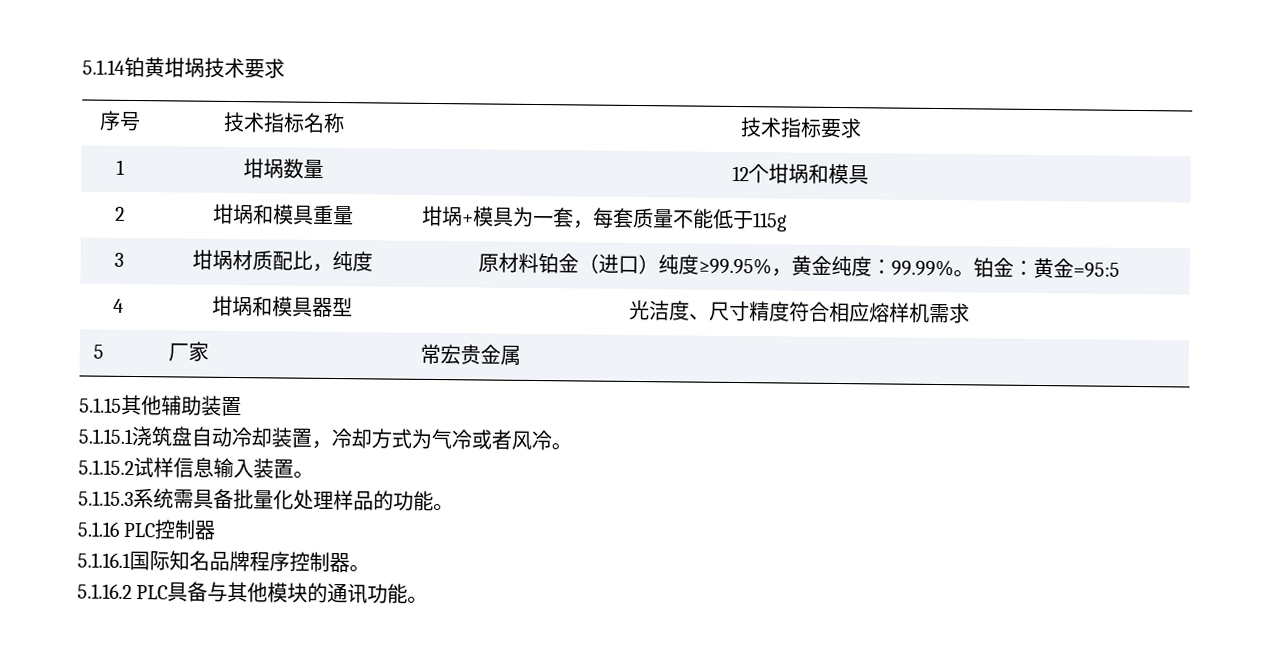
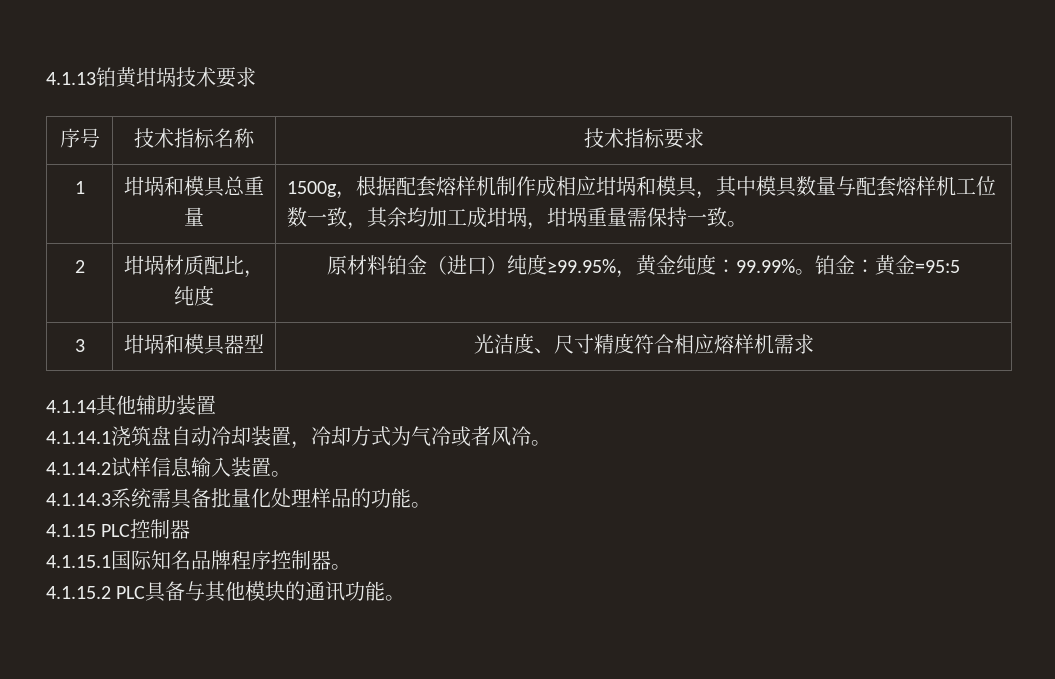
- 5.1.14铂黄坩埚技术要求
+ 4.1.13铂黄坩埚技术要求
- 1 | 坩埚数量 | 12个坩埚和模具
- 2 | 坩埚和模具重量 | 坩埚+模具为一套，每套质量不能低于115g
- 3 | 坩埚材质配比，纯度 | 原材料铂金（进口）纯度≥99.95%，黄金纯度：99.99%。铂金：黄金=95:5
+ 1 | 坩埚和模具总重量 | 1500g，根据配套熔样机制作成相应坩埚和模具，其中模具数量与配套熔样机工位数一致，其余均加工成坩埚，坩埚重量需保持一致。
+ 2 | 坩埚材质配比，纯度 | 原材料铂金（进口）纯度≥99.95%，黄金纯度：99.99%。铂金：黄金=95:5
- 4 | 坩埚和模具器型 | 光洁度、尺寸精度符合相应熔样机需求
+ 3 | 坩埚和模具器型 | 光洁度、尺寸精度符合相应熔样机需求
- 5 | 厂家 | 常宏贵金属
- 5.1.15其他辅助装置
+ 4.1.14其他辅助装置
- 5.1.15.1浇筑盘自动冷却装置，冷却方式为气冷或者风冷。
+ 4.1.14.1浇筑盘自动冷却装置，冷却方式为气冷或者风冷。
- 5.1.15.2试样信息输入装置。
+ 4.1.14.2试样信息输入装置。
- 5.1.15.3系统需具备批量化处理样品的功能。
+ 4.1.14.3系统需具备批量化处理样品的功能。
- 5.1.16 PLC控制器
+ 4.1.15 PLC控制器
- 5.1.16.1国际知名品牌程序控制器。
+ 4.1.15.1国际知名品牌程序控制器。
- 5.1.16.2 PLC具备与其他模块的通讯功能。
+ 4.1.15.2 PLC具备与其他模块的通讯功能。

